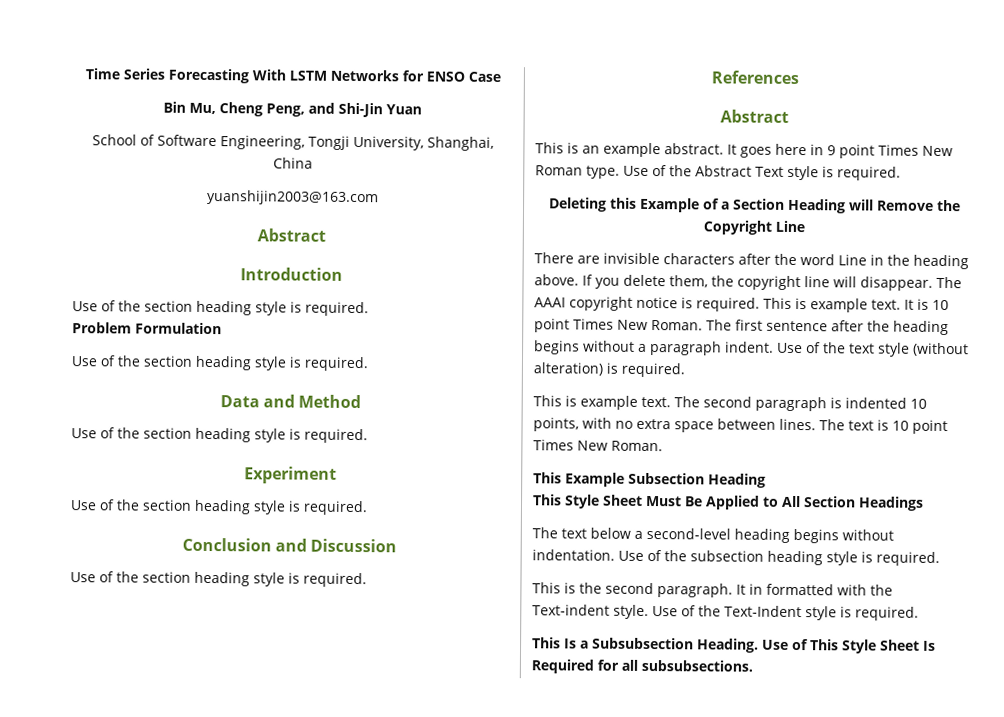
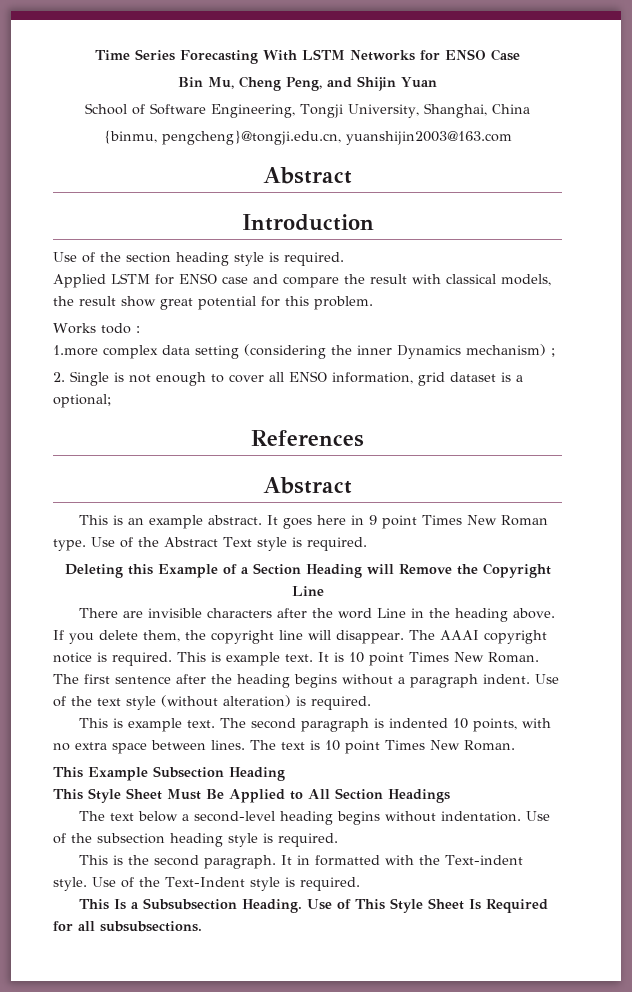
- Bin Mu, Cheng Peng, and Shi-Jin Yuan
+ Bin Mu, Cheng Peng, and Shijin Yuan
- yuanshijin2003@163.com
+ {binmu, pengcheng}@tongji.edu.cn, yuanshijin2003@163.com
- Problem Formulation
- Use of the section heading style is required.
- Data and Method
- Use of the section heading style is required.
- Experiment
- Use of the section heading style is required.
- Conclusion and Discussion
- Use of the section heading style is required.
+ Applied LSTM for ENSO case and compare the result with classical models, the result show great potential for this problem.
+ Works todo :
+ 1.more complex data setting (considering the inner Dynamics mechanism) ;
+ 2. Single is not enough to cover all ENSO information, grid dataset is a optional;

